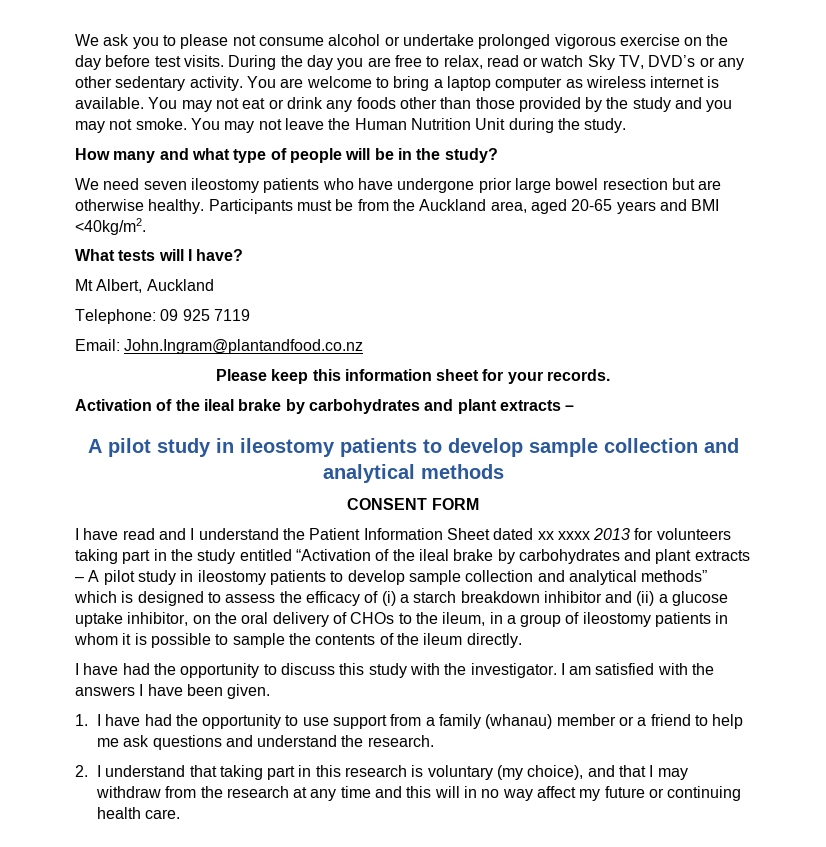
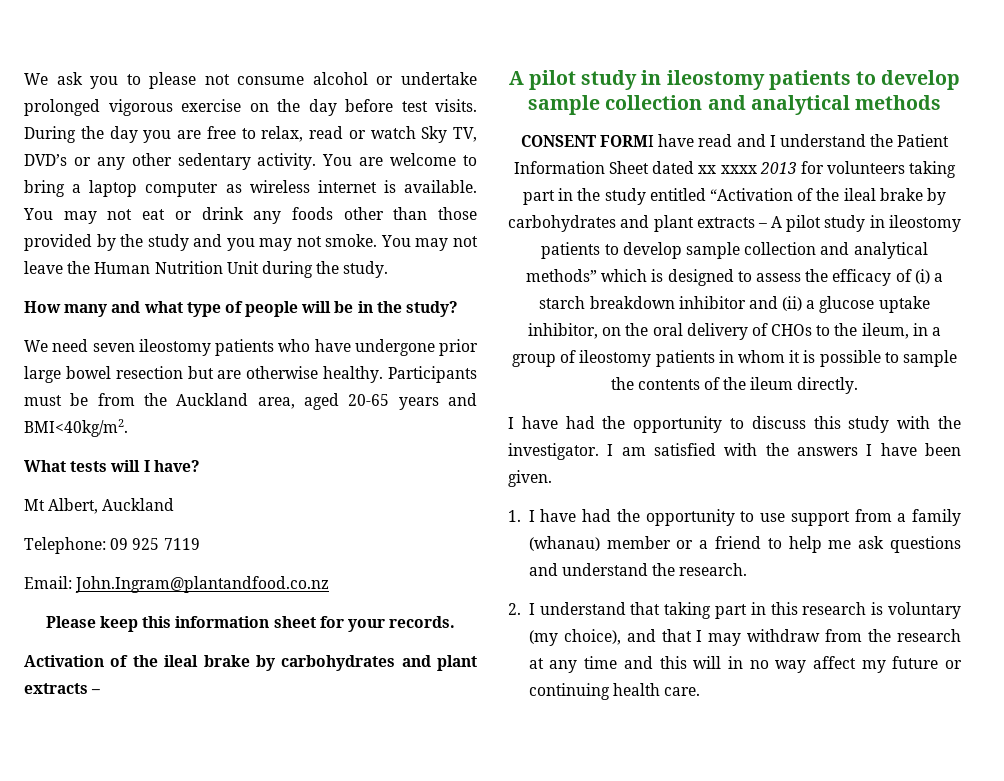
- Participants must be from the Auckland area, aged 20-65 years and BMI <40kg/m2.
+ Participants must be from the Auckland area, aged 20-65 years and BMI<40kg/m2.
- CONSENT FORM
- I have read and I understand the Patient Information Sheet dated xx xxxx 2013 for volunteers taking part in the study entitled “Activation of the ileal brake by carbohydrates and plant extracts – A pilot study in ileostomy patients to develop sample collection and analytical methods” which is designed to assess the efficacy of (i) a starch breakdown inhibitor and (ii) a glucose uptake inhibitor, on the oral delivery of CHOs to the ileum, in a group of ileostomy patients in whom it is possible to sample the contents of the ileum directly.
+ CONSENT FORMI have read and I understand the Patient Information Sheet dated xx xxxx 2013 for volunteers taking part in the study entitled “Activation of the ileal brake by carbohydrates and plant extracts – A pilot study in ileostomy patients to develop sample collection and analytical methods” which is designed to assess the efficacy of (i) a starch breakdown inhibitor and (ii) a glucose uptake inhibitor, on the oral delivery of CHOs to the ileum, in a group of ileostomy patients in whom it is possible to sample the contents of the ileum directly.

